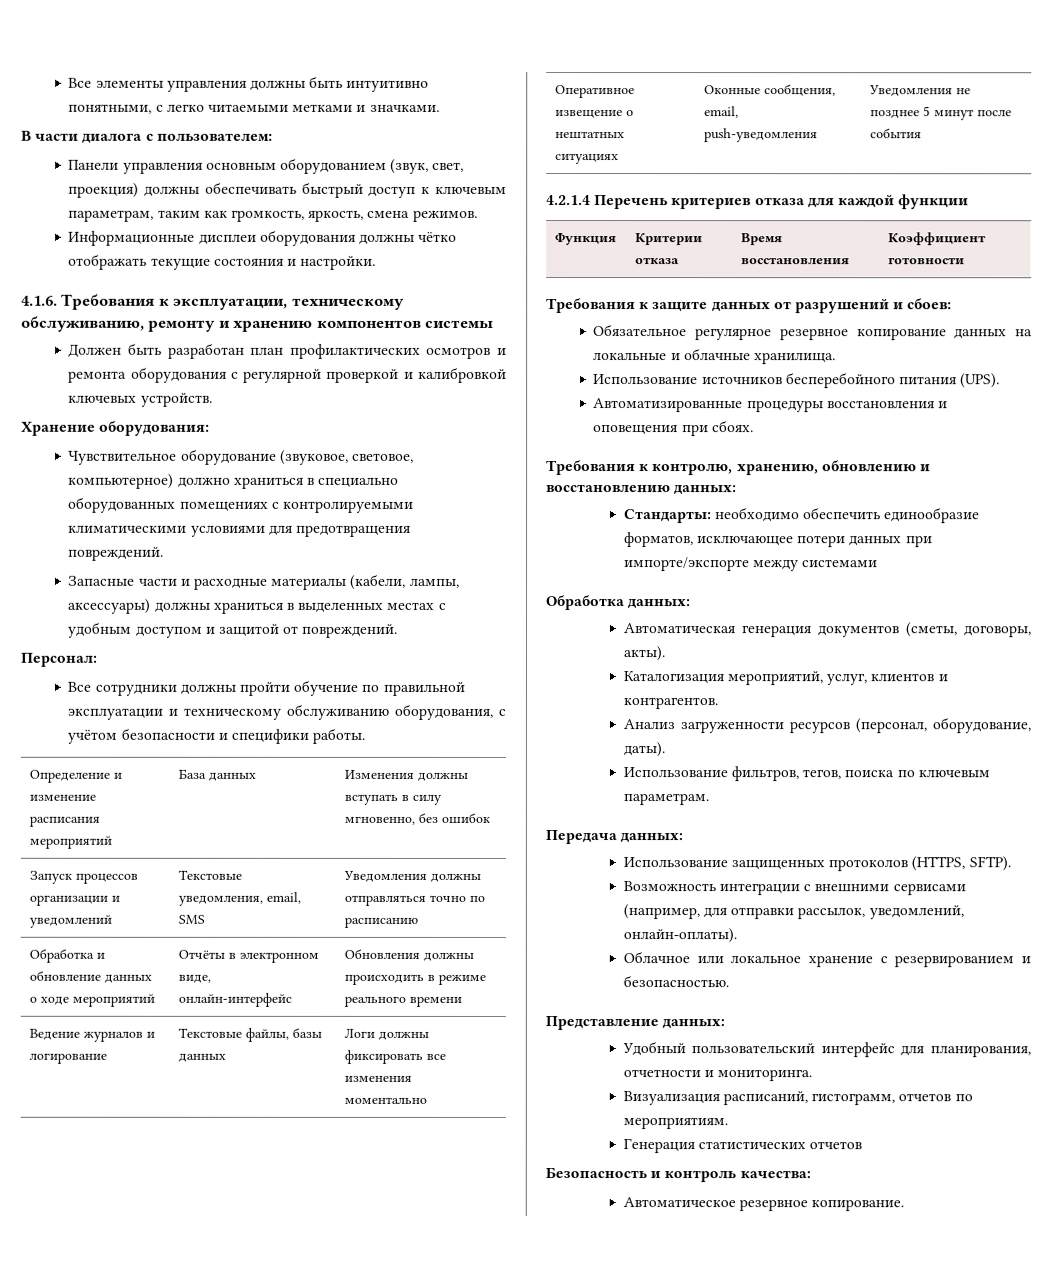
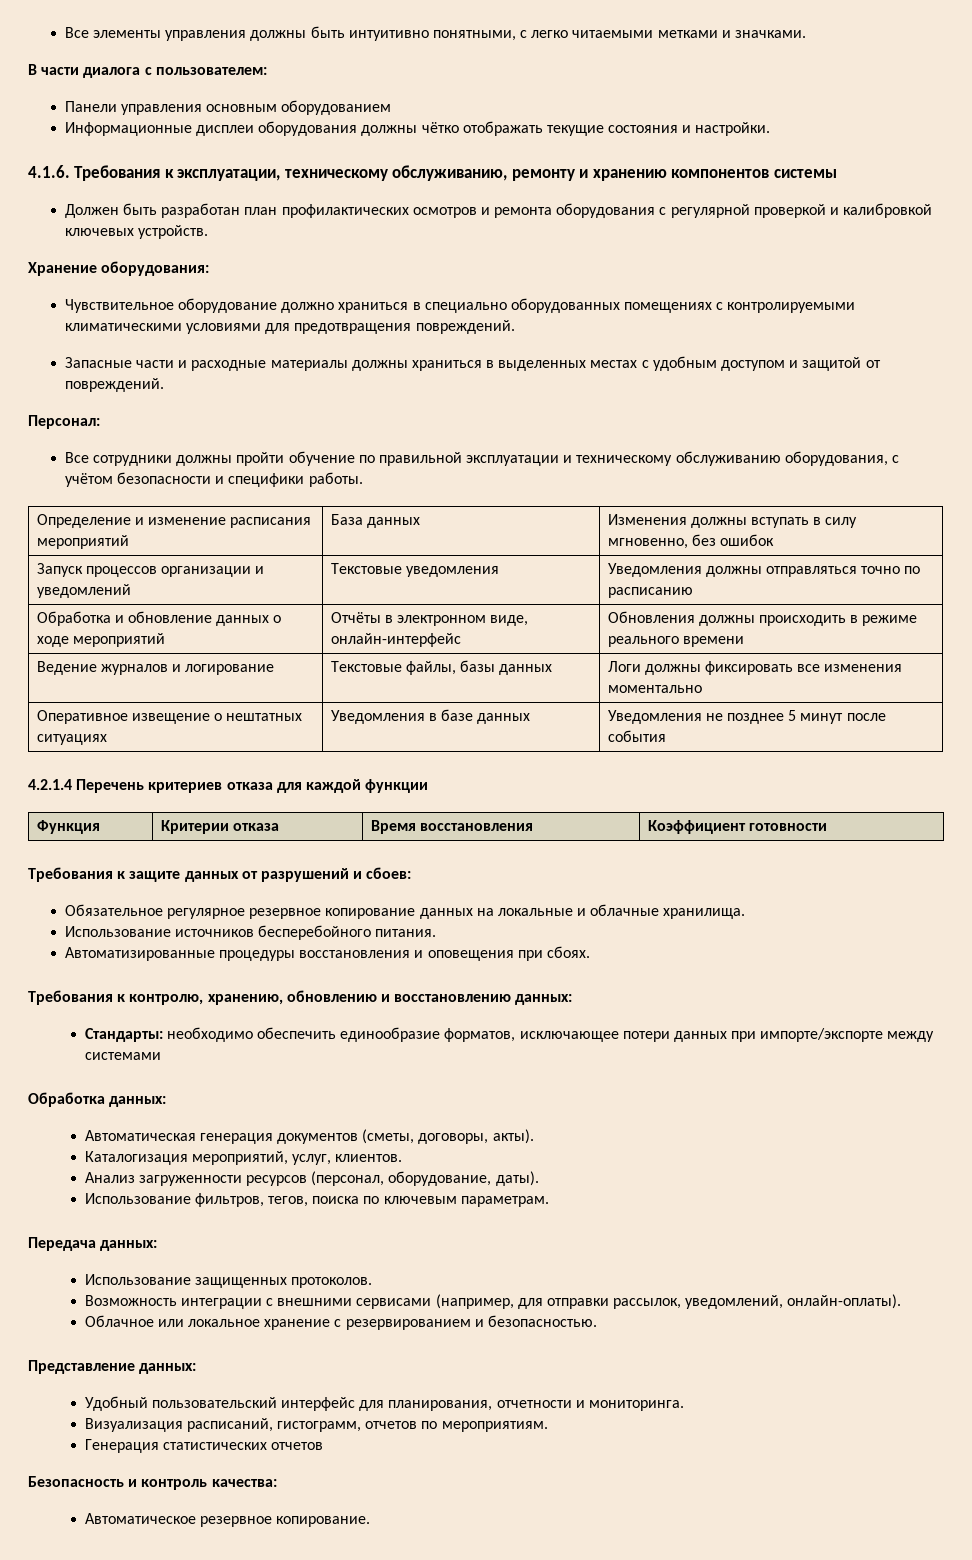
- Панели управления основным оборудованием (звук, свет, проекция) должны обеспечивать быстрый доступ к ключевым параметрам, таким как громкость, яркость, смена режимов.
+ Панели управления основным оборудованием
- Чувствительное оборудование (звуковое, световое, компьютерное) должно храниться в специально оборудованных помещениях с контролируемыми климатическими условиями для предотвращения повреждений.
+ Чувствительное оборудование должно храниться в специально оборудованных помещениях с контролируемыми климатическими условиями для предотвращения повреждений.
- Запасные части и расходные материалы (кабели, лампы, аксессуары) должны храниться в выделенных местах с удобным доступом и защитой от повреждений.
+ Запасные части и расходные материалы должны храниться в выделенных местах с удобным доступом и защитой от повреждений.
- Запуск процессов организации и уведомлений | Текстовые уведомления, email, SMS | Уведомления должны отправляться точно по расписанию
+ Запуск процессов организации и уведомлений | Текстовые уведомления | Уведомления должны отправляться точно по расписанию
- Оперативное извещение о нештатных ситуациях | Оконные сообщения, email, push-уведомления | Уведомления не позднее 5 минут после события
+ Оперативное извещение о нештатных ситуациях | Уведомления в базе данных | Уведомления не позднее 5 минут после события
- Использование источников бесперебойного питания (UPS).
+ Использование источников бесперебойного питания.
- Каталогизация мероприятий, услуг, клиентов и контрагентов.
+ Каталогизация мероприятий, услуг, клиентов.
- Использование защищенных протоколов (HTTPS, SFTP).
+ Использование защищенных протоколов.

